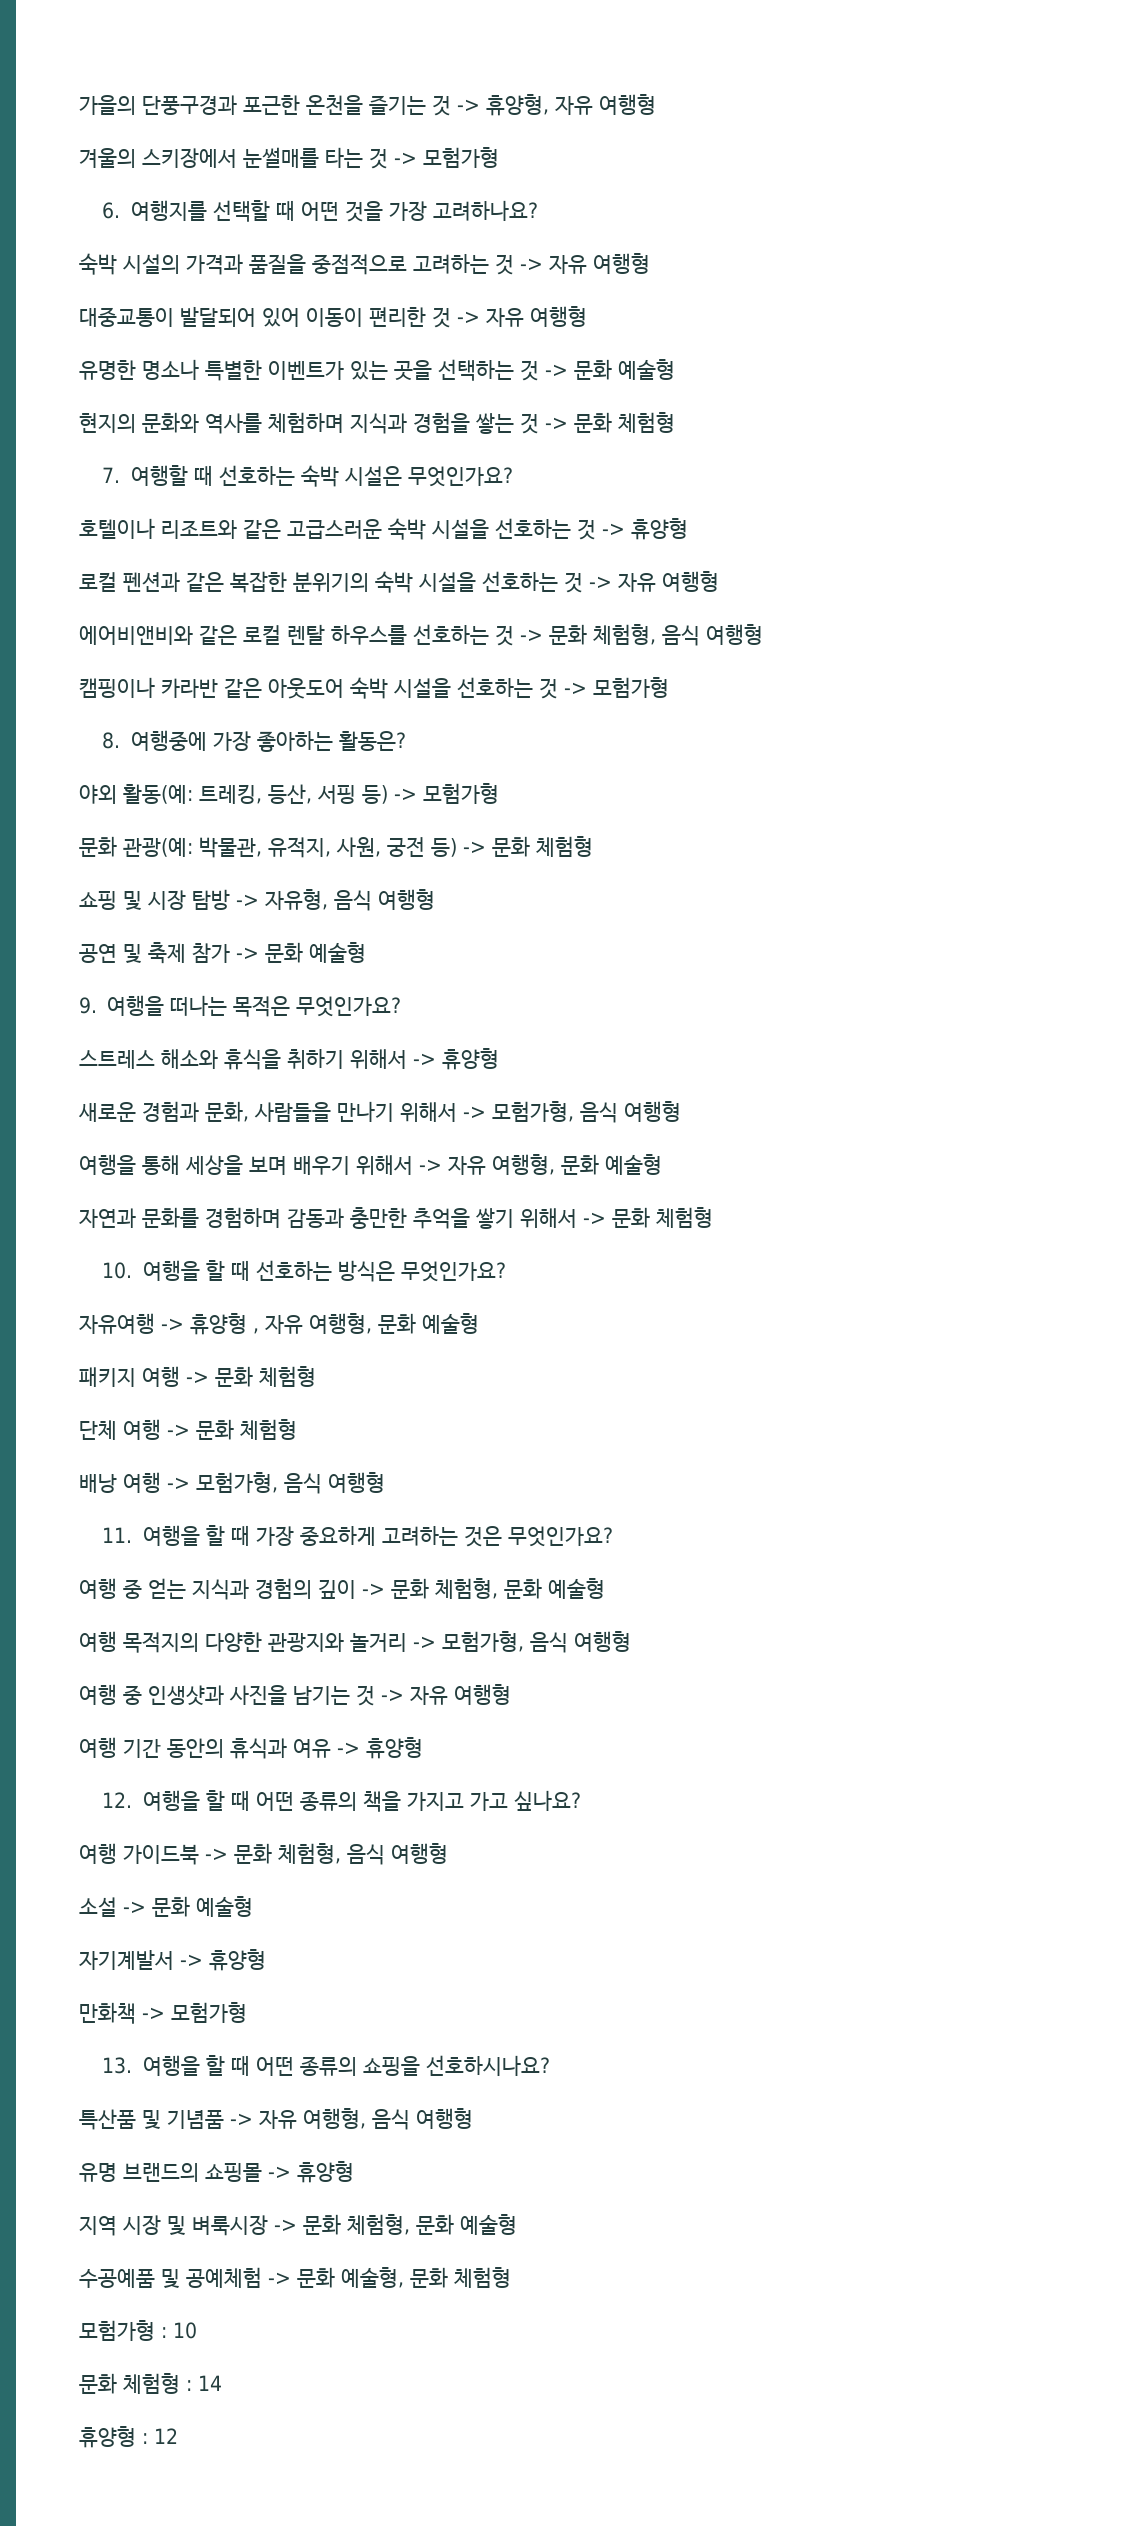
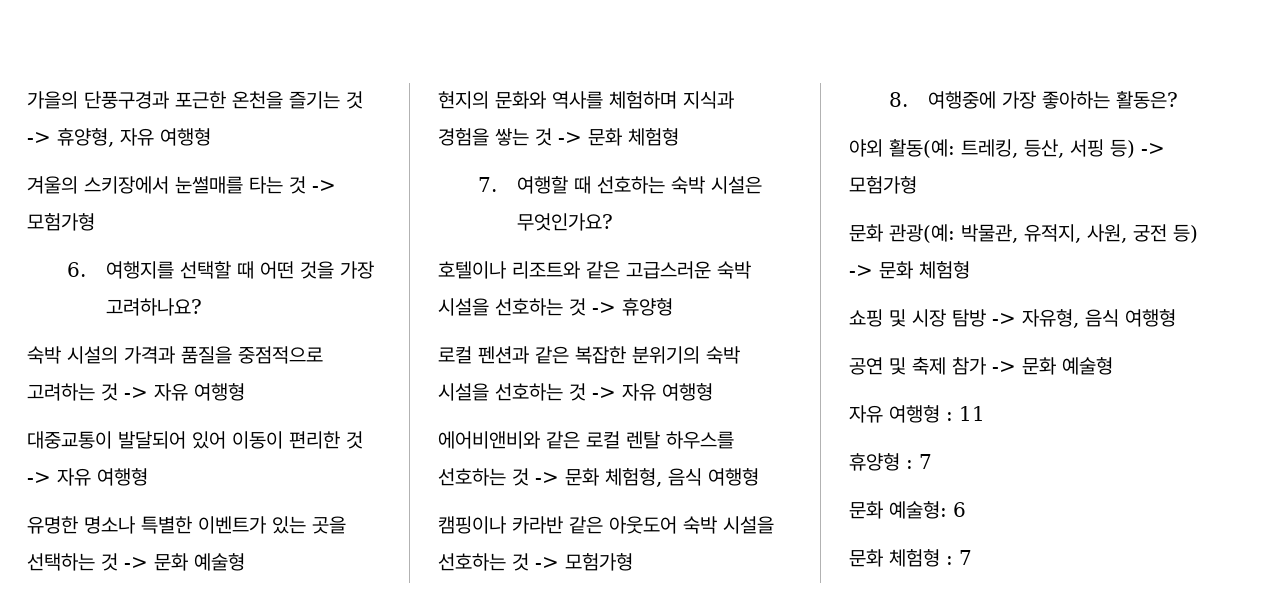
- 9. 여행을 떠나는 목적은 무엇인가요?
- 스트레스 해소와 휴식을 취하기 위해서 -> 휴양형
- 새로운 경험과 문화, 사람들을 만나기 위해서 -> 모험가형, 음식 여행형
- 여행을 통해 세상을 보며 배우기 위해서 -> 자유 여행형, 문화 예술형
- 자연과 문화를 경험하며 감동과 충만한 추억을 쌓기 위해서 -> 문화 체험형
- 10. 여행을 할 때 선호하는 방식은 무엇인가요?
- 자유여행 -> 휴양형 , 자유 여행형, 문화 예술형
- 패키지 여행 -> 문화 체험형
- 단체 여행 -> 문화 체험형
- 배낭 여행 -> 모험가형, 음식 여행형
- 11. 여행을 할 때 가장 중요하게 고려하는 것은 무엇인가요?
- 여행 중 얻는 지식과 경험의 깊이 -> 문화 체험형, 문화 예술형
- 여행 목적지의 다양한 관광지와 놀거리 -> 모험가형, 음식 여행형
- 여행 중 인생샷과 사진을 남기는 것 -> 자유 여행형
- 여행 기간 동안의 휴식과 여유 -> 휴양형
- 12. 여행을 할 때 어떤 종류의 책을 가지고 가고 싶나요?
- 여행 가이드북 -> 문화 체험형, 음식 여행형
- 소설 -> 문화 예술형
- 자기계발서 -> 휴양형
- 만화책 -> 모험가형
- 13. 여행을 할 때 어떤 종류의 쇼핑을 선호하시나요?
- 특산품 및 기념품 -> 자유 여행형, 음식 여행형
- 유명 브랜드의 쇼핑몰 -> 휴양형
- 지역 시장 및 벼룩시장 -> 문화 체험형, 문화 예술형
- 수공예품 및 공예체험 -> 문화 예술형, 문화 체험형
- 모험가형 : 10
+ 자유 여행형 : 11
+ 휴양형 : 7
+ 문화 예술형: 6
- 문화 체험형 : 14
- 휴양형 : 12
+ 문화 체험형 : 7

